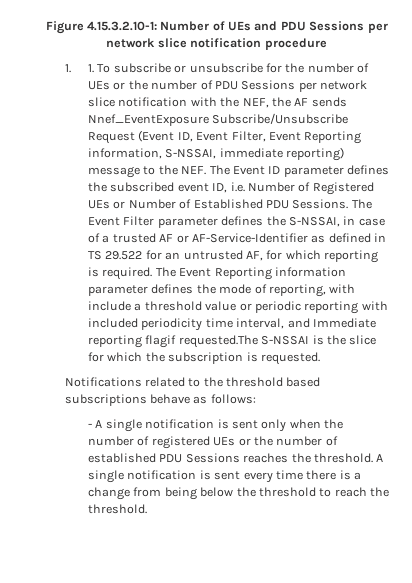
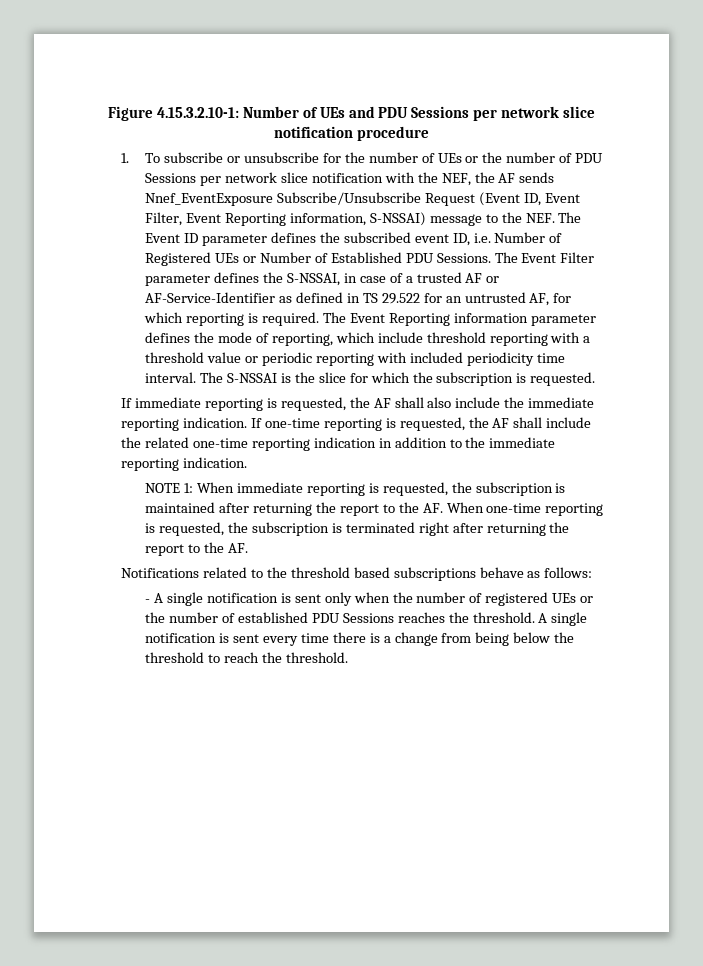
- 1. 1. To subscribe or unsubscribe for the number of UEs or the number of PDU Sessions per network slice notification with the NEF, the AF sends Nnef_EventExposure Subscribe/Unsubscribe Request (Event ID, Event Filter, Event Reporting information, S-NSSAI, immediate reporting) message to the NEF. The Event ID parameter defines the subscribed event ID, i.e. Number of Registered UEs or Number of Established PDU Sessions.
+ 1. To subscribe or unsubscribe for the number of UEs or the number of PDU Sessions per network slice notification with the NEF, the AF sends Nnef_EventExposure Subscribe/Unsubscribe Request (Event ID, Event Filter, Event Reporting information, S-NSSAI) message to the NEF. The Event ID parameter defines the subscribed event ID, i.e. Number of Registered UEs or Number of Established PDU Sessions.
- The Event Reporting information parameter defines the mode of reporting, with include a threshold value or periodic reporting with included periodicity time interval, and Immediate reporting flagif requested.The S-NSSAI is the slice for which the subscription is requested.
+ The Event Reporting information parameter defines the mode of reporting, which include threshold reporting with a threshold value or periodic reporting with included periodicity time interval. The S-NSSAI is the slice for which the subscription is requested.
+ If immediate reporting is requested, the AF shall also include the immediate reporting indication. If one-time reporting is requested, the AF shall include the related one-time reporting indication in addition to the immediate reporting indication.
+ NOTE 1: When immediate reporting is requested, the subscription is maintained after returning the report to the AF. When one-time reporting is requested, the subscription is terminated right after returning the report to the AF.

